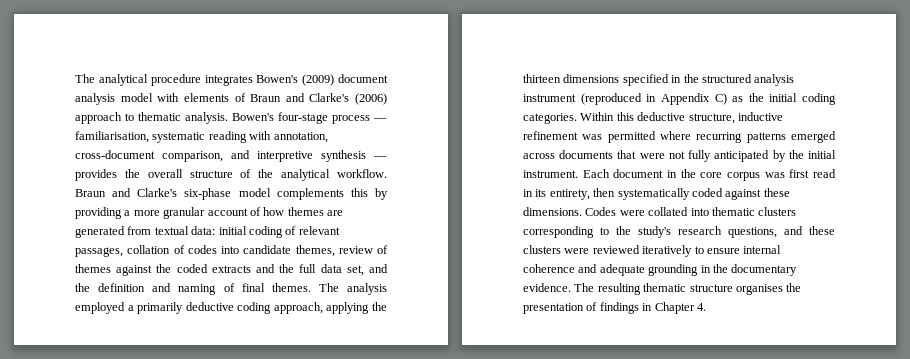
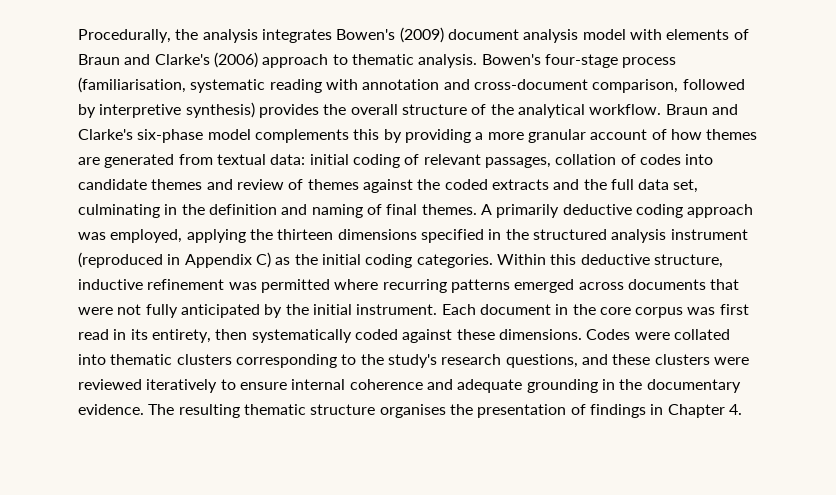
- The analytical procedure integrates Bowen's (2009) document analysis model with elements of Braun and Clarke's (2006) approach to thematic analysis.
+ Procedurally, the analysis integrates Bowen's (2009) document analysis model with elements of Braun and Clarke's (2006) approach to thematic analysis.
- Bowen's four-stage process — familiarisation, systematic reading with annotation, cross-document comparison, and interpretive synthesis — provides the overall structure of the analytical workflow.
+ Bowen's four-stage process (familiarisation, systematic reading with annotation and cross-document comparison, followed by interpretive synthesis) provides the overall structure of the analytical workflow.
- Braun and Clarke's six-phase model complements this by providing a more granular account of how themes are generated from textual data: initial coding of relevant passages, collation of codes into candidate themes, review of themes against the coded extracts and the full data set, and the definition and naming of final themes.
+ Braun and Clarke's six-phase model complements this by providing a more granular account of how themes are generated from textual data: initial coding of relevant passages, collation of codes into candidate themes and review of themes against the coded extracts and the full data set, culminating in the definition and naming of final themes.
- The analysis employed a primarily deductive coding approach, applying the thirteen dimensions specified in the structured analysis instrument (reproduced in Appendix C) as the initial coding categories.
+ A primarily deductive coding approach was employed, applying the thirteen dimensions specified in the structured analysis instrument (reproduced in Appendix C) as the initial coding categories.

